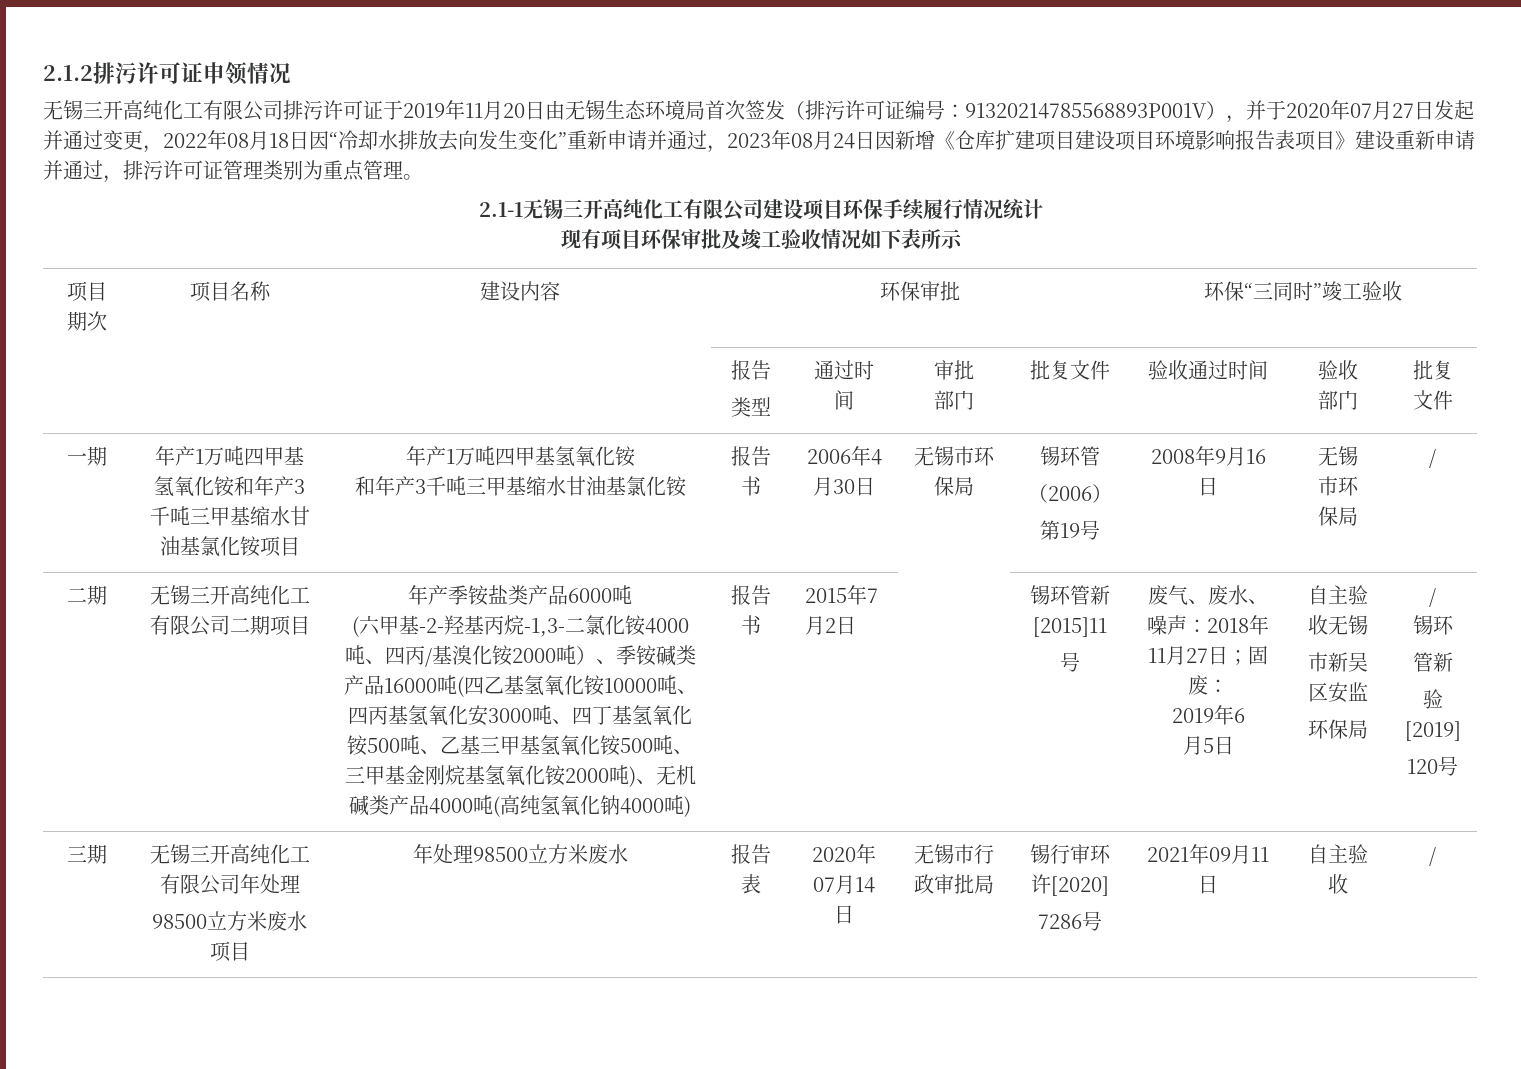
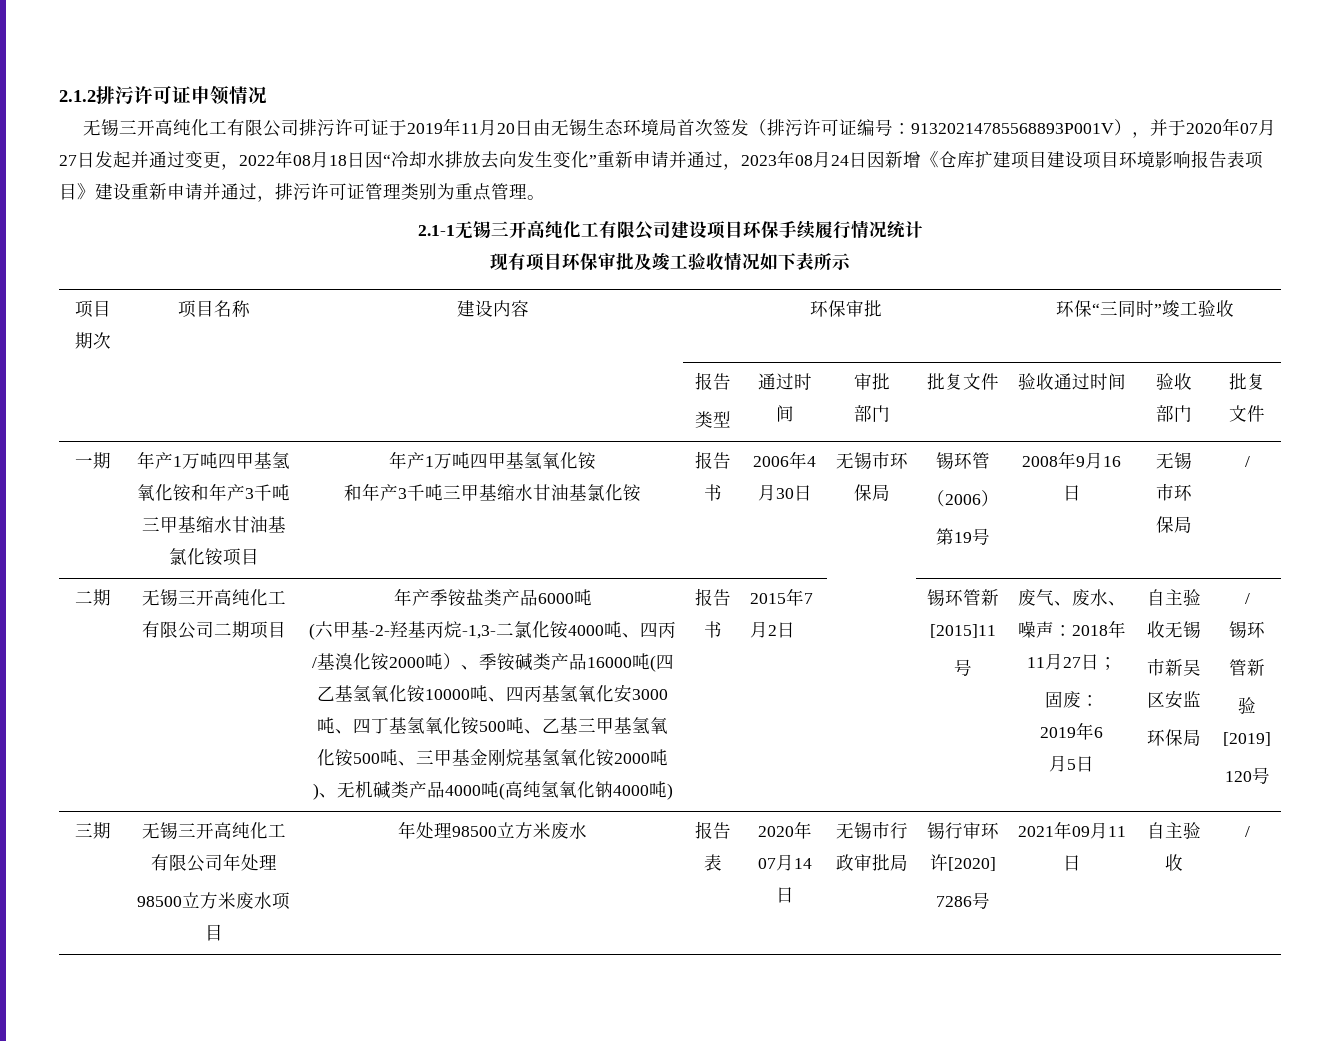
- 废气、废水、噪声：2018年11月27日；固废：
+ 废气、废水、噪声：2018年11月27日；
+ 固废：

